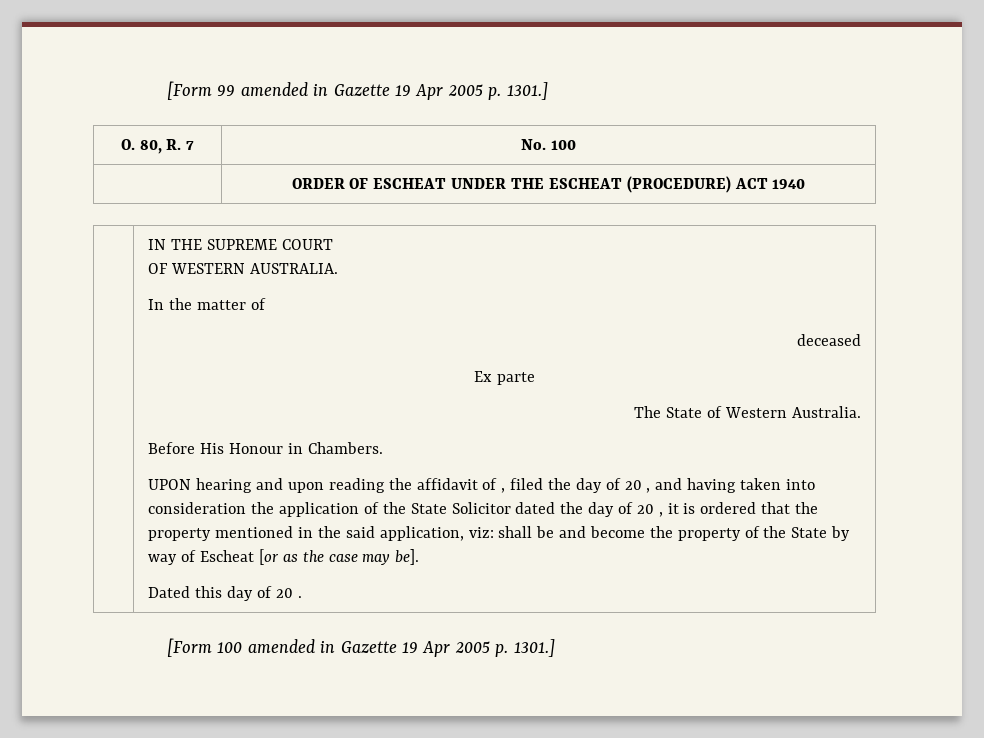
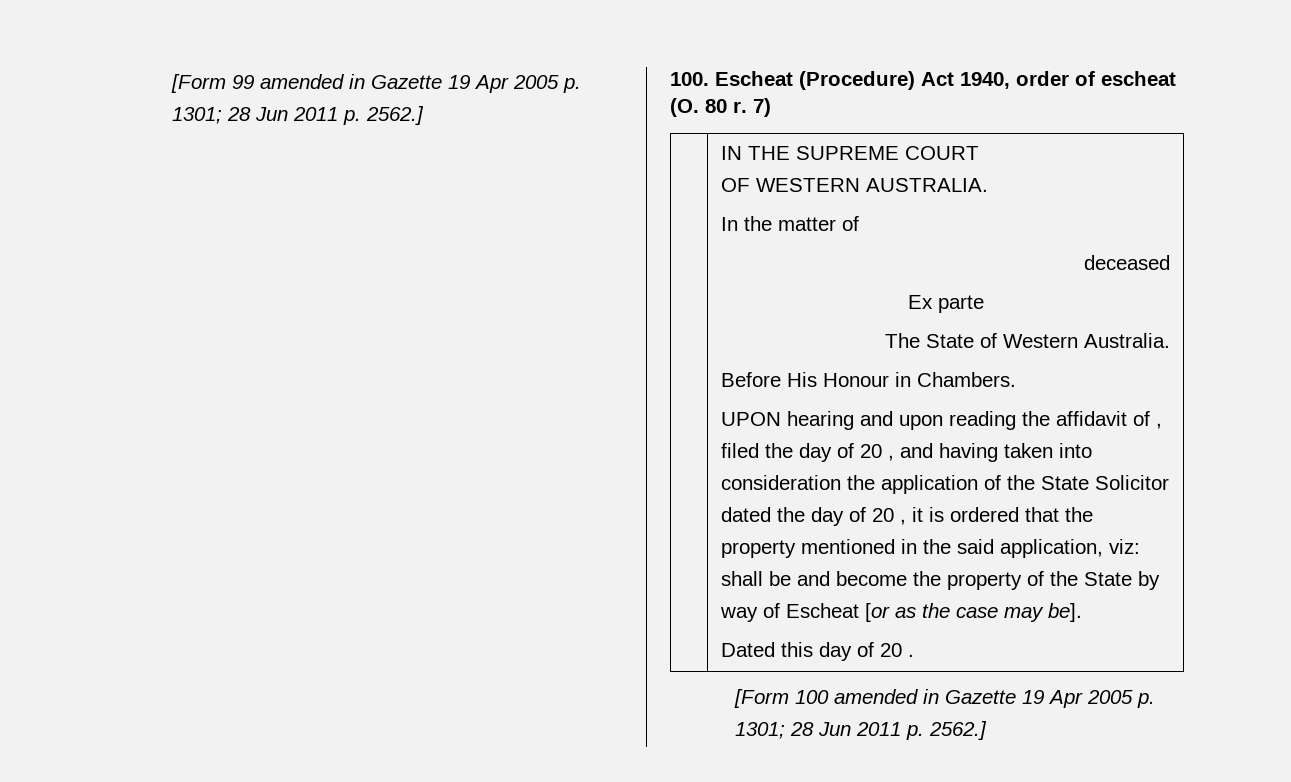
- [Form 99 amended in Gazette 19 Apr 2005 p. 1301.]
- O. 80, R. 7 | No. 100
- | ORDER OF ESCHEAT UNDER THE ESCHEAT (PROCEDURE) ACT 1940
+ [Form 99 amended in Gazette 19 Apr 2005 p. 1301; 28 Jun 2011 p. 2562.]
+ 100. Escheat (Procedure) Act 1940, order of escheat (O. 80 r. 7)
- [Form 100 amended in Gazette 19 Apr 2005 p. 1301.]
+ [Form 100 amended in Gazette 19 Apr 2005 p. 1301; 28 Jun 2011 p. 2562.]

